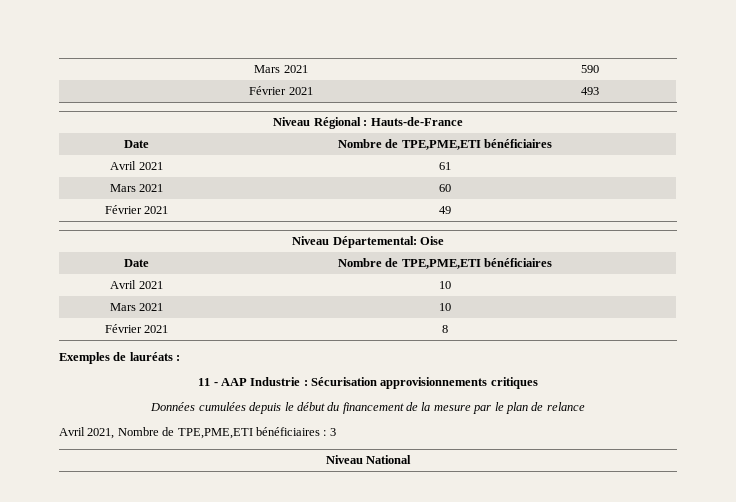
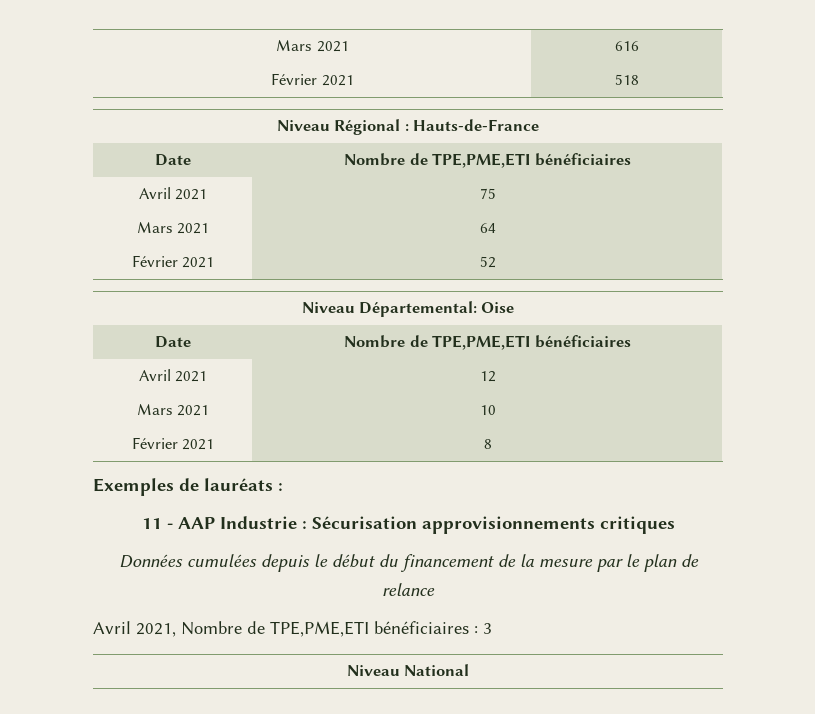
- Mars 2021 | 590
- Février 2021 | 493
+ Mars 2021 | 616
+ Février 2021 | 518
- Avril 2021 | 61
- Mars 2021 | 60
- Février 2021 | 49
+ Avril 2021 | 75
+ Mars 2021 | 64
+ Février 2021 | 52
- Avril 2021 | 10
+ Avril 2021 | 12

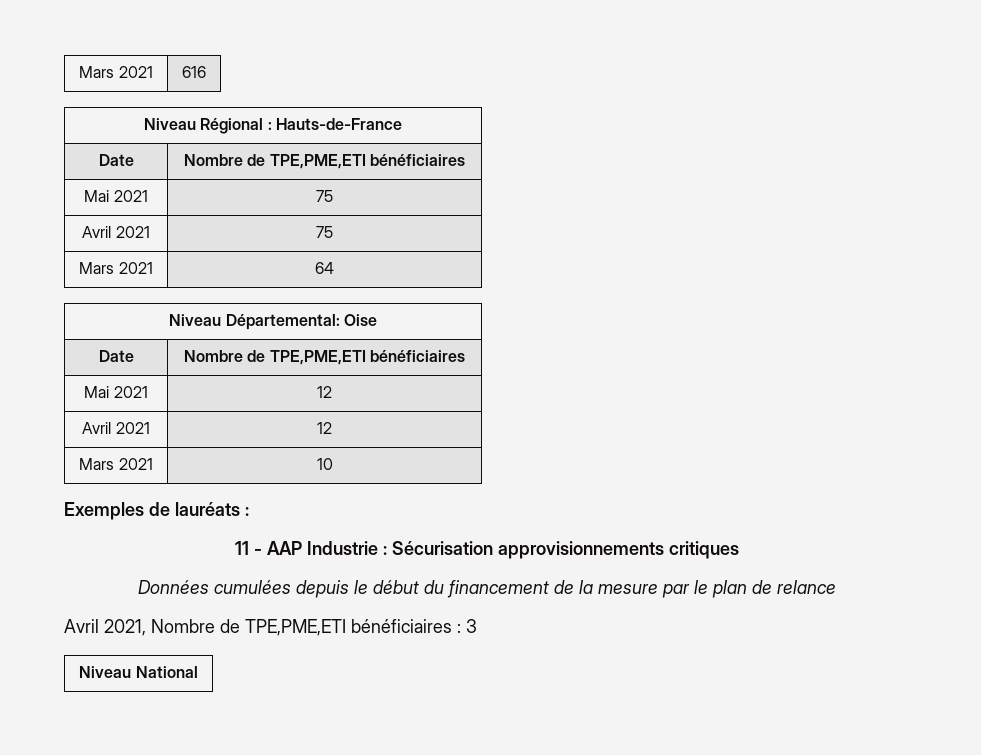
- Février 2021 | 518
+ Mai 2021 | 75
- Février 2021 | 52
+ Mai 2021 | 12
- Février 2021 | 8

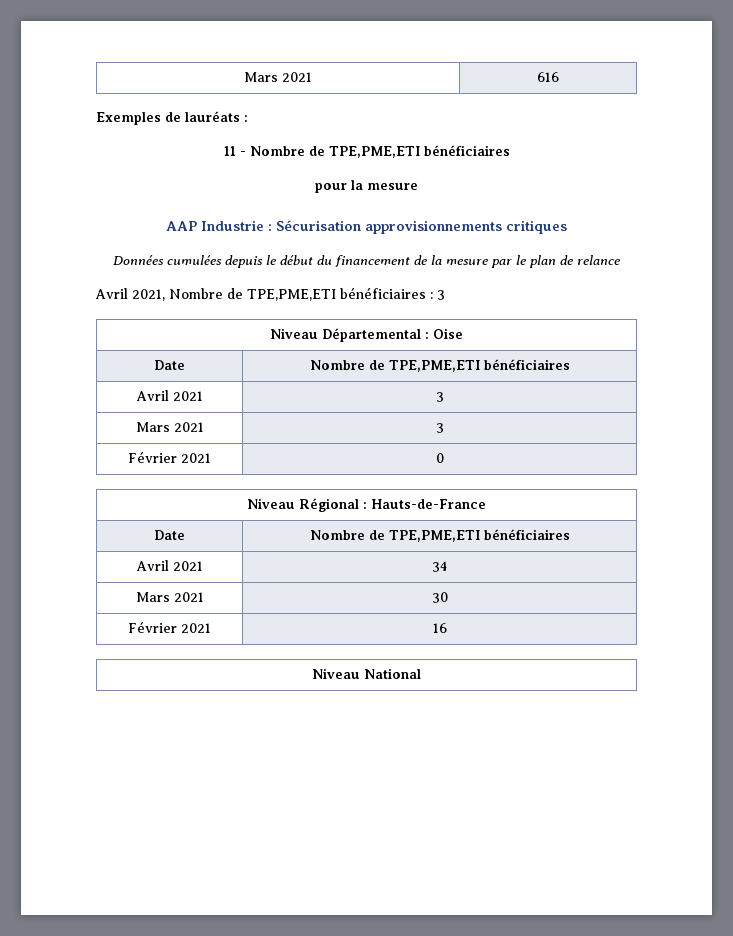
- Niveau Régional : Hauts-de-France
- Date | Nombre de TPE,PME,ETI bénéficiaires
- Mai 2021 | 75
- Avril 2021 | 75
- Mars 2021 | 64
- Niveau Départemental: Oise
- Date | Nombre de TPE,PME,ETI bénéficiaires
- Mai 2021 | 12
- Avril 2021 | 12
- Mars 2021 | 10
- 11 - AAP Industrie : Sécurisation approvisionnements critiques
+ 11 - Nombre de TPE,PME,ETI bénéficiaires
+ pour la mesure
+ AAP Industrie : Sécurisation approvisionnements critiques
+ Niveau Départemental : Oise
+ Date | Nombre de TPE,PME,ETI bénéficiaires
+ Avril 2021 | 3
+ Mars 2021 | 3
+ Février 2021 | 0
+ Niveau Régional : Hauts-de-France
+ Date | Nombre de TPE,PME,ETI bénéficiaires
+ Avril 2021 | 34
+ Mars 2021 | 30
+ Février 2021 | 16

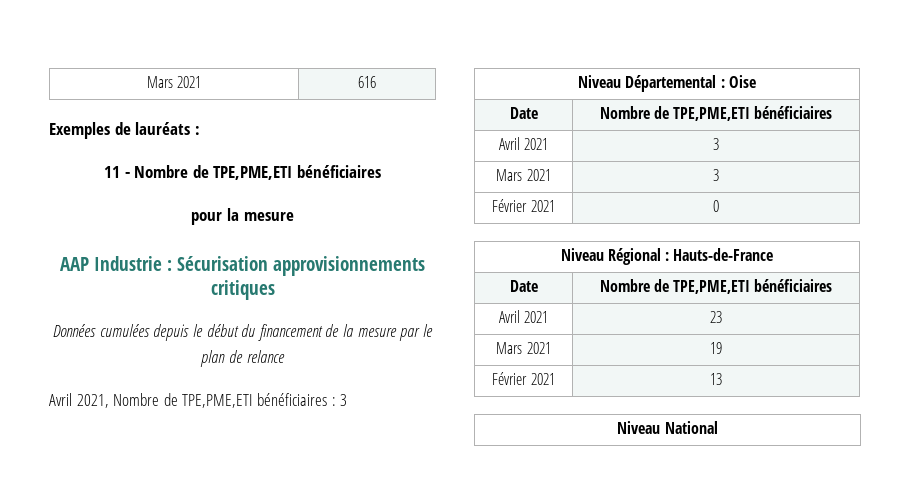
- Avril 2021 | 34
- Mars 2021 | 30
- Février 2021 | 16
+ Avril 2021 | 23
+ Mars 2021 | 19
+ Février 2021 | 13

